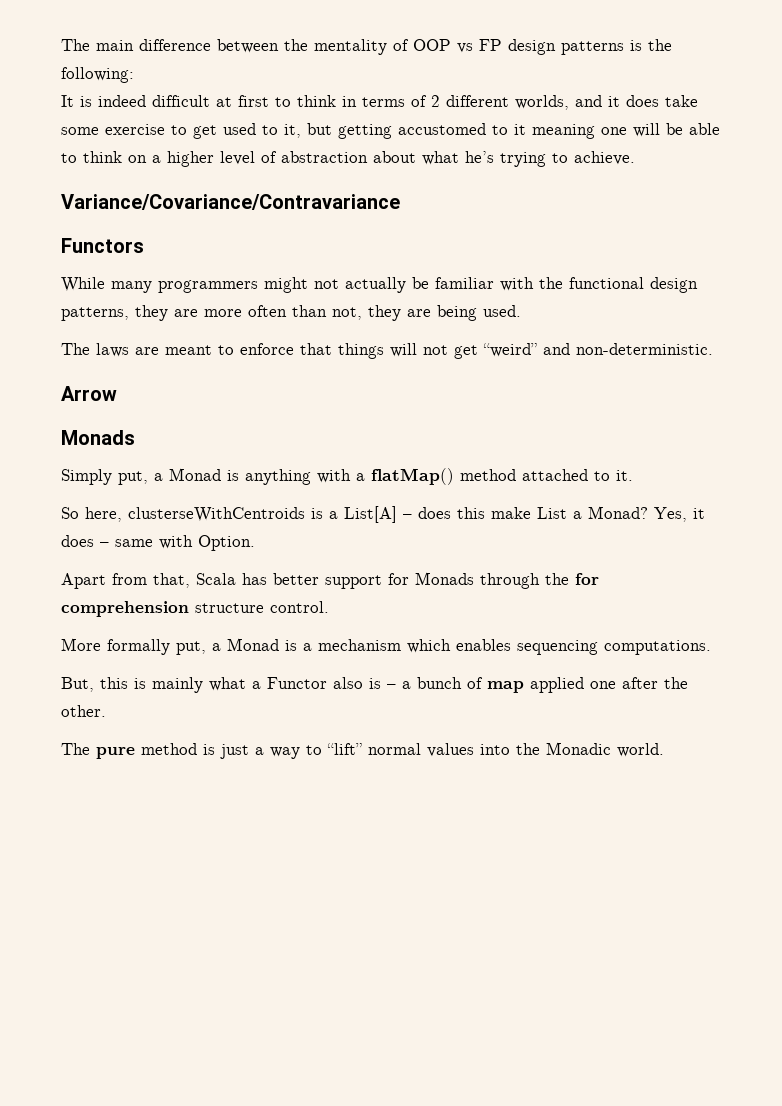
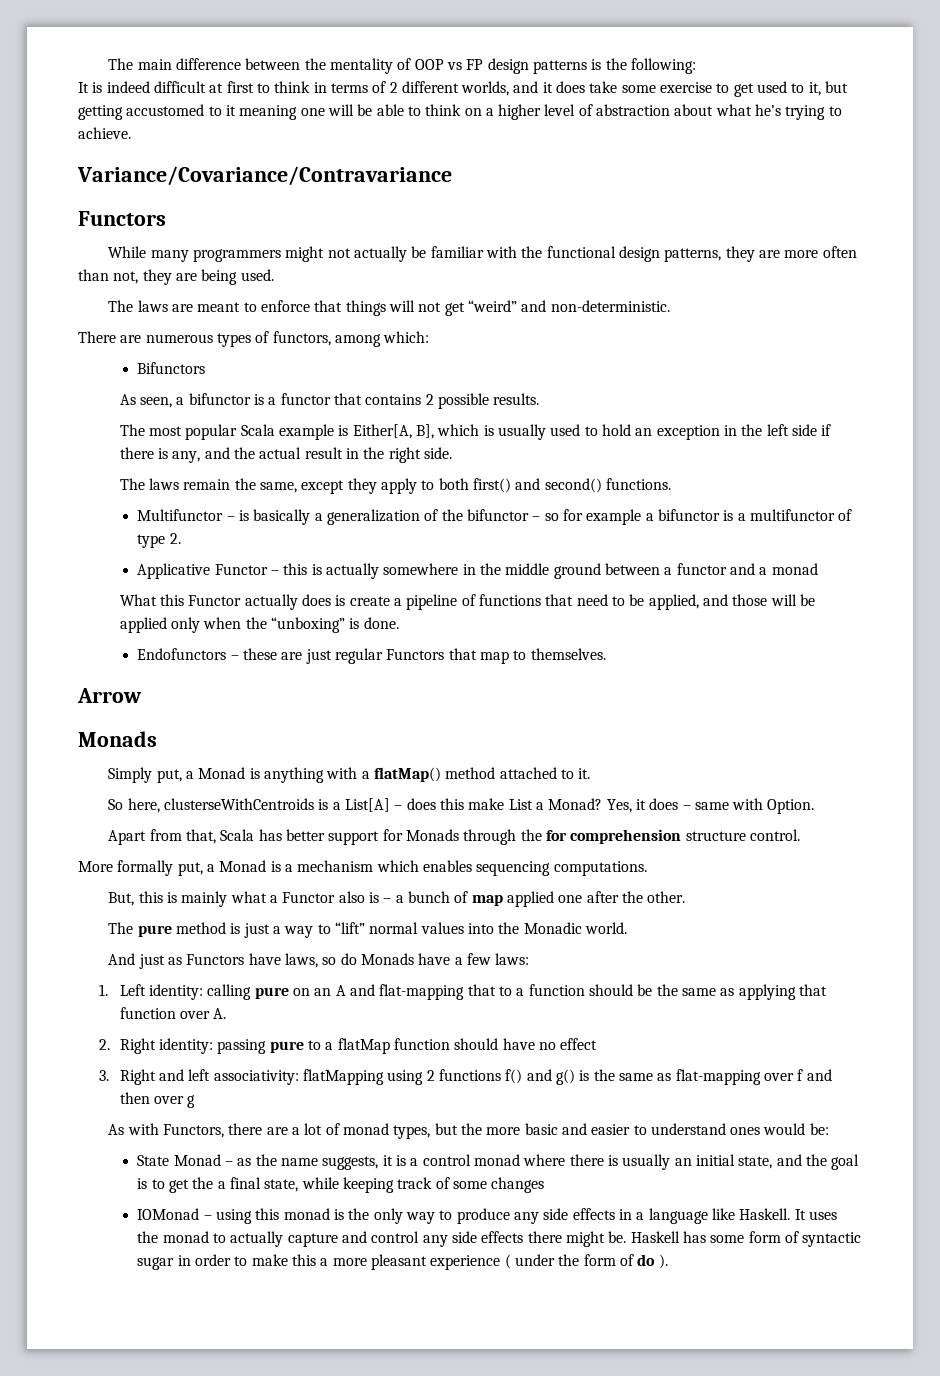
+ There are numerous types of functors, among which:
+ Bifunctors
+ As seen, a bifunctor is a functor that contains 2 possible results.
+ The most popular Scala example is Either[A, B], which is usually used to hold an exception in the left side if there is any, and the actual result in the right side.
+ The laws remain the same, except they apply to both first() and second() functions.
+ Multifunctor – is basically a generalization of the bifunctor – so for example a bifunctor is a multifunctor of type 2.
+ Applicative Functor – this is actually somewhere in the middle ground between a functor and a monad
+ What this Functor actually does is create a pipeline of functions that need to be applied, and those will be applied only when the “unboxing” is done.
+ Endofunctors – these are just regular Functors that map to themselves.
+ And just as Functors have laws, so do Monads have a few laws:
+ 1. Left identity: calling pure on an A and flat-mapping that to a function should be the same as applying that function over A.
+ 2. Right identity: passing pure to a flatMap function should have no effect
+ 3. Right and left associativity: flatMapping using 2 functions f() and g() is the same as flat-mapping over f and then over g
+ As with Functors, there are a lot of monad types, but the more basic and easier to understand ones would be:
+ State Monad – as the name suggests, it is a control monad where there is usually an initial state, and the goal is to get the a final state, while keeping track of some changes
+ IOMonad – using this monad is the only way to produce any side effects in a language like Haskell. It uses the monad to actually capture and control any side effects there might be. Haskell has some form of syntactic sugar in order to make this a more pleasant experience ( under the form of do ).

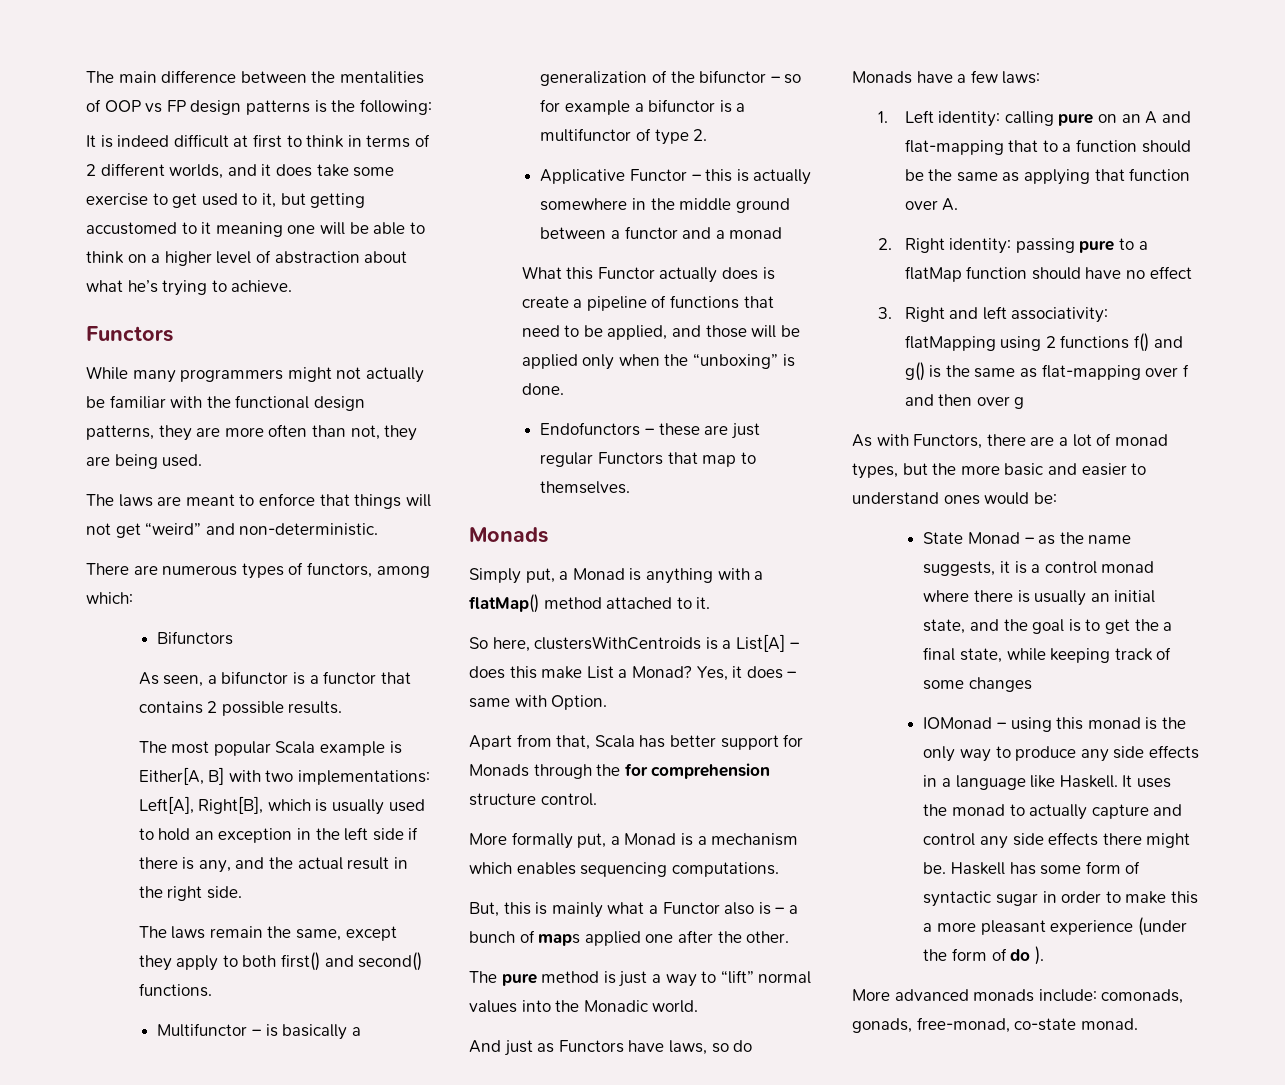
- The main difference between the mentality of OOP vs FP design patterns is the following:
+ The main difference between the mentalities of OOP vs FP design patterns is the following:
- Variance/Covariance/Contravariance
- The most popular Scala example is Either[A, B], which is usually used to hold an exception in the left side if there is any, and the actual result in the right side.
+ The most popular Scala example is Either[A, B] with two implementations: Left[A], Right[B], which is usually used to hold an exception in the left side if there is any, and the actual result in the right side.
- Arrow
- So here, clusterseWithCentroids is a List[A] – does this make List a Monad?
+ So here, clustersWithCentroids is a List[A] – does this make List a Monad?
- But, this is mainly what a Functor also is – a bunch of map applied one after the other.
+ But, this is mainly what a Functor also is – a bunch of maps applied one after the other.
- Haskell has some form of syntactic sugar in order to make this a more pleasant experience ( under the form of do ).
+ Haskell has some form of syntactic sugar in order to make this a more pleasant experience (under the form of do ).
+ More advanced monads include: comonads, gonads, free-monad, co-state monad.

